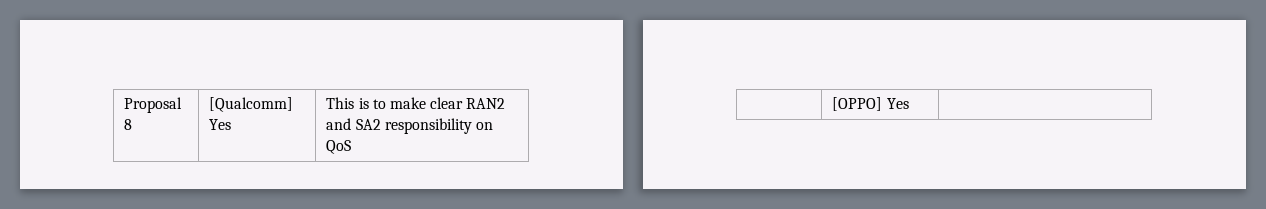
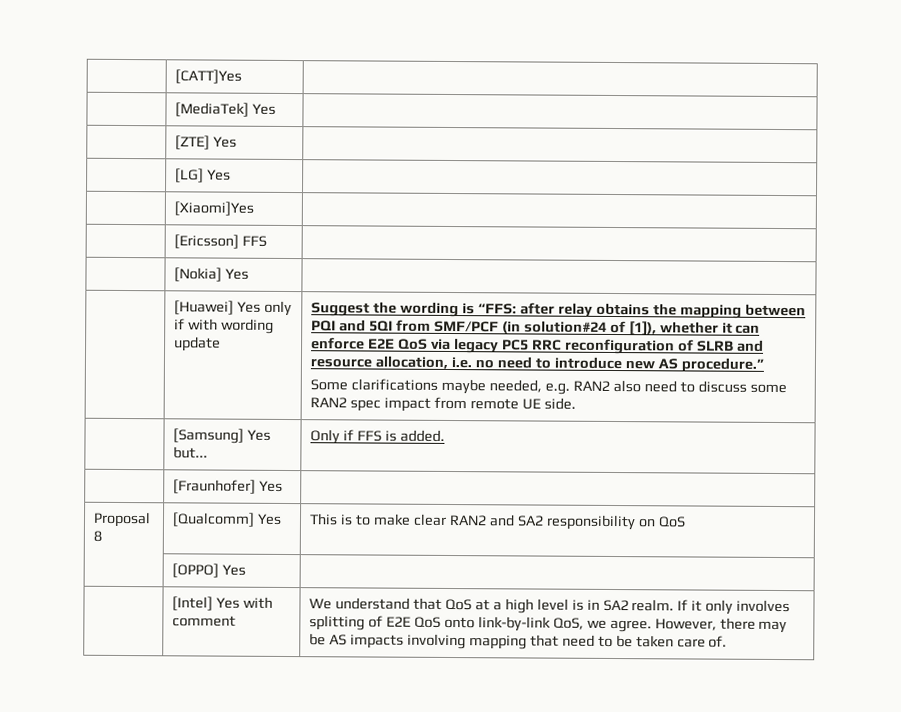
+ | [CATT]Yes |
+ | [MediaTek] Yes |
+ | [ZTE] Yes |
+ | [LG] Yes |
+ | [Xiaomi]Yes |
+ | [Ericsson] FFS |
+ | [Nokia] Yes |
+ | [Huawei] Yes only if with wording update | Suggest the wording is “FFS: after relay obtains the mapping between PQI and 5QI from SMF/PCF (in solution#24 of [1]), whether it can enforce E2E QoS via legacy PC5 RRC reconfiguration of SLRB and resource allocation, i.e. no need to introduce new AS procedure.”
+ Some clarifications maybe needed, e.g. RAN2 also need to discuss some RAN2 spec impact from remote UE side.
+ | [Samsung] Yes but... | Only if FFS is added.
+ | [Fraunhofer] Yes |
+ [Intel] Yes with comment | We understand that QoS at a high level is in SA2 realm. If it only involves splitting of E2E QoS onto link-by-link QoS, we agree. However, there may be AS impacts involving mapping that need to be taken care of.

